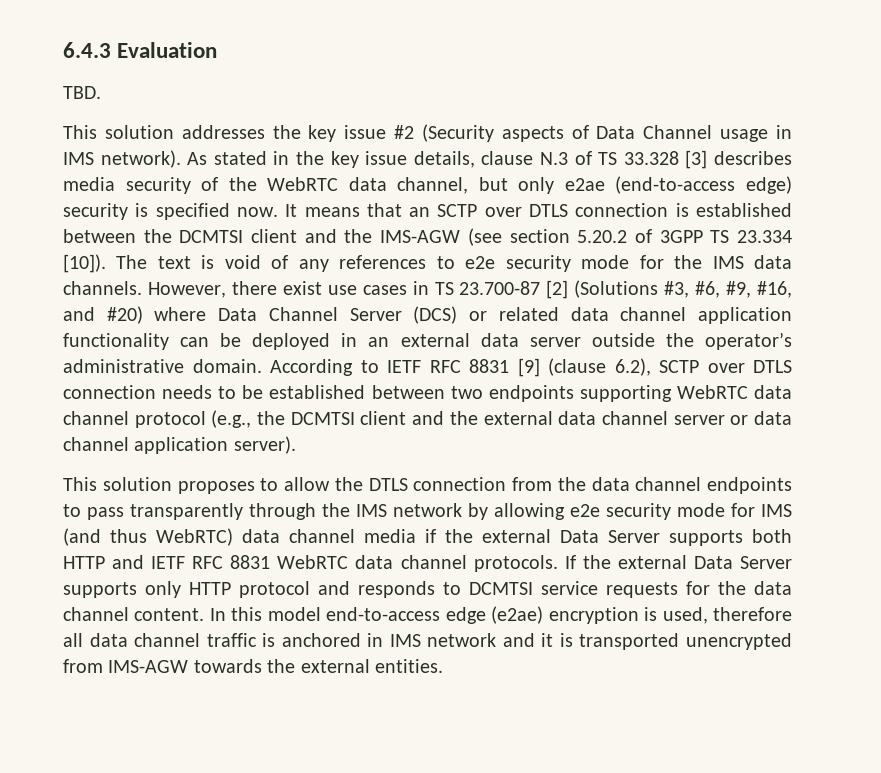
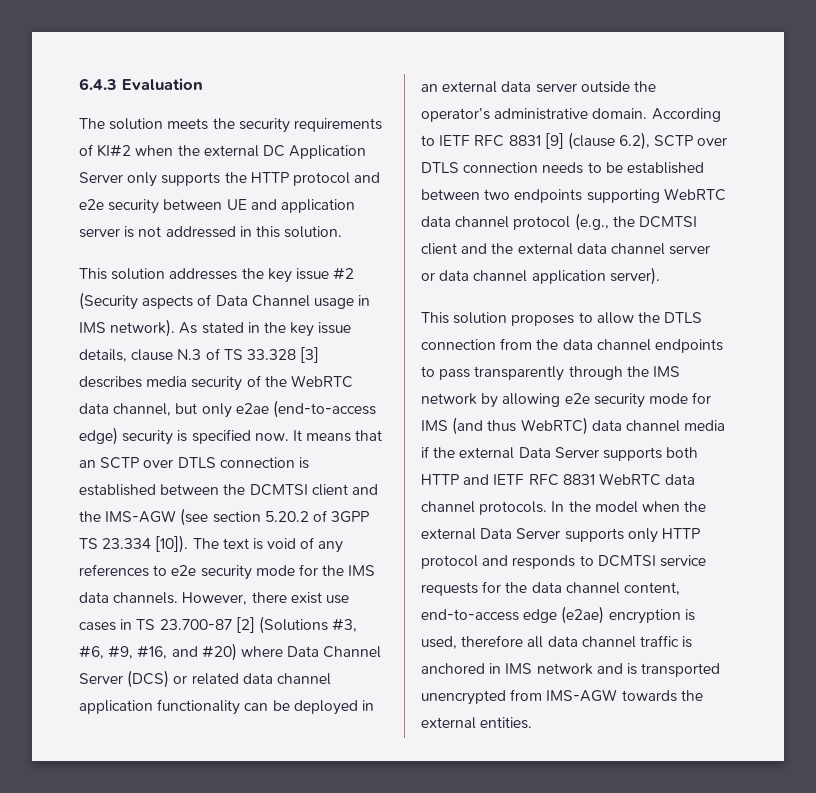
- TBD.
+ The solution meets the security requirements of KI#2 when the external DC Application Server only supports the HTTP protocol and e2e security between UE and application server is not addressed in this solution.
- If the external Data Server supports only HTTP protocol and responds to DCMTSI service requests for the data channel content. In this model end-to-access edge (e2ae) encryption is used, therefore all data channel traffic is anchored in IMS network and it is transported unencrypted from IMS-AGW towards the external entities.
+ In the model when the external Data Server supports only HTTP protocol and responds to DCMTSI service requests for the data channel content, end-to-access edge (e2ae) encryption is used, therefore all data channel traffic is anchored in IMS network and is transported unencrypted from IMS-AGW towards the external entities.

